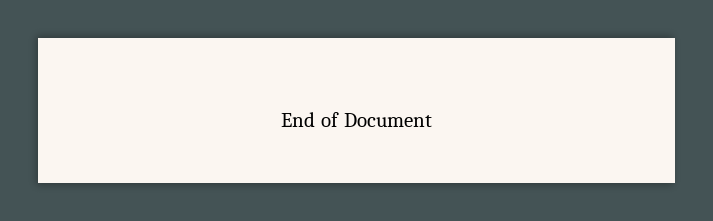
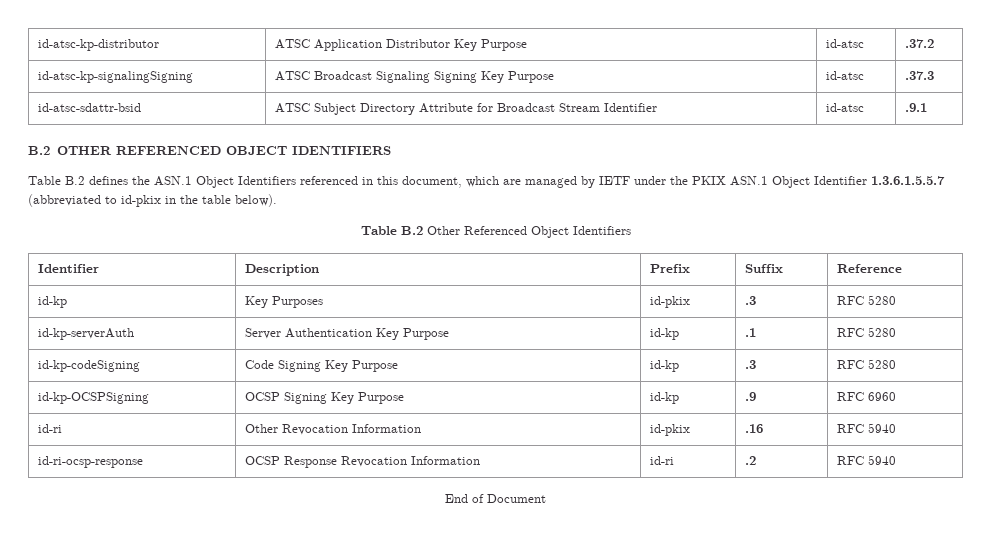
+ id-atsc-kp-distributor | ATSC Application Distributor Key Purpose | id-atsc | .37.2
+ id-atsc-kp-signalingSigning | ATSC Broadcast Signaling Signing Key Purpose | id-atsc | .37.3
+ id-atsc-sdattr-bsid | ATSC Subject Directory Attribute for Broadcast Stream Identifier | id-atsc | .9.1
+ B.2 OTHER REFERENCED OBJECT IDENTIFIERS
+ Table B.2 defines the ASN.1 Object Identifiers referenced in this document, which are managed by IETF under the PKIX ASN.1 Object Identifier 1.3.6.1.5.5.7 (abbreviated to id-pkix in the table below).
+ Table B.2 Other Referenced Object Identifiers
+ Identifier | Description | Prefix | Suffix | Reference
+ id-kp | Key Purposes | id-pkix | .3 | RFC 5280
+ id-kp-serverAuth | Server Authentication Key Purpose | id-kp | .1 | RFC 5280
+ id-kp-codeSigning | Code Signing Key Purpose | id-kp | .3 | RFC 5280
+ id-kp-OCSPSigning | OCSP Signing Key Purpose | id-kp | .9 | RFC 6960
+ id-ri | Other Revocation Information | id-pkix | .16 | RFC 5940
+ id-ri-ocsp-response | OCSP Response Revocation Information | id-ri | .2 | RFC 5940

